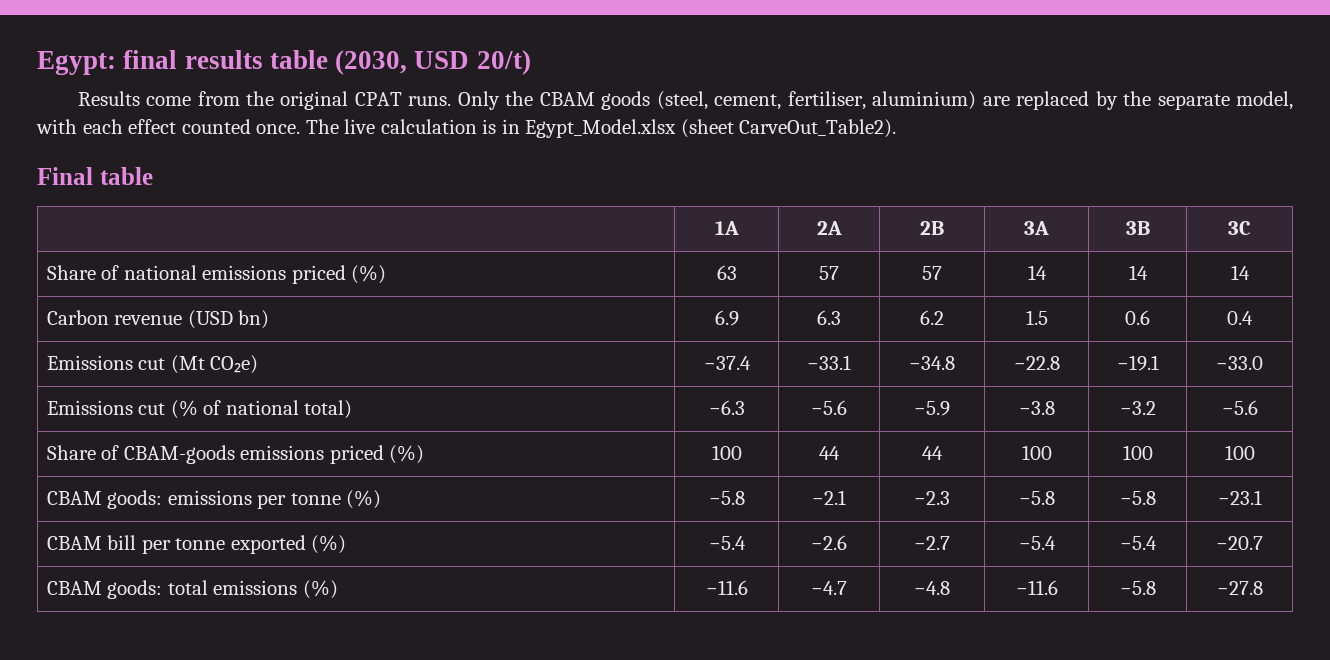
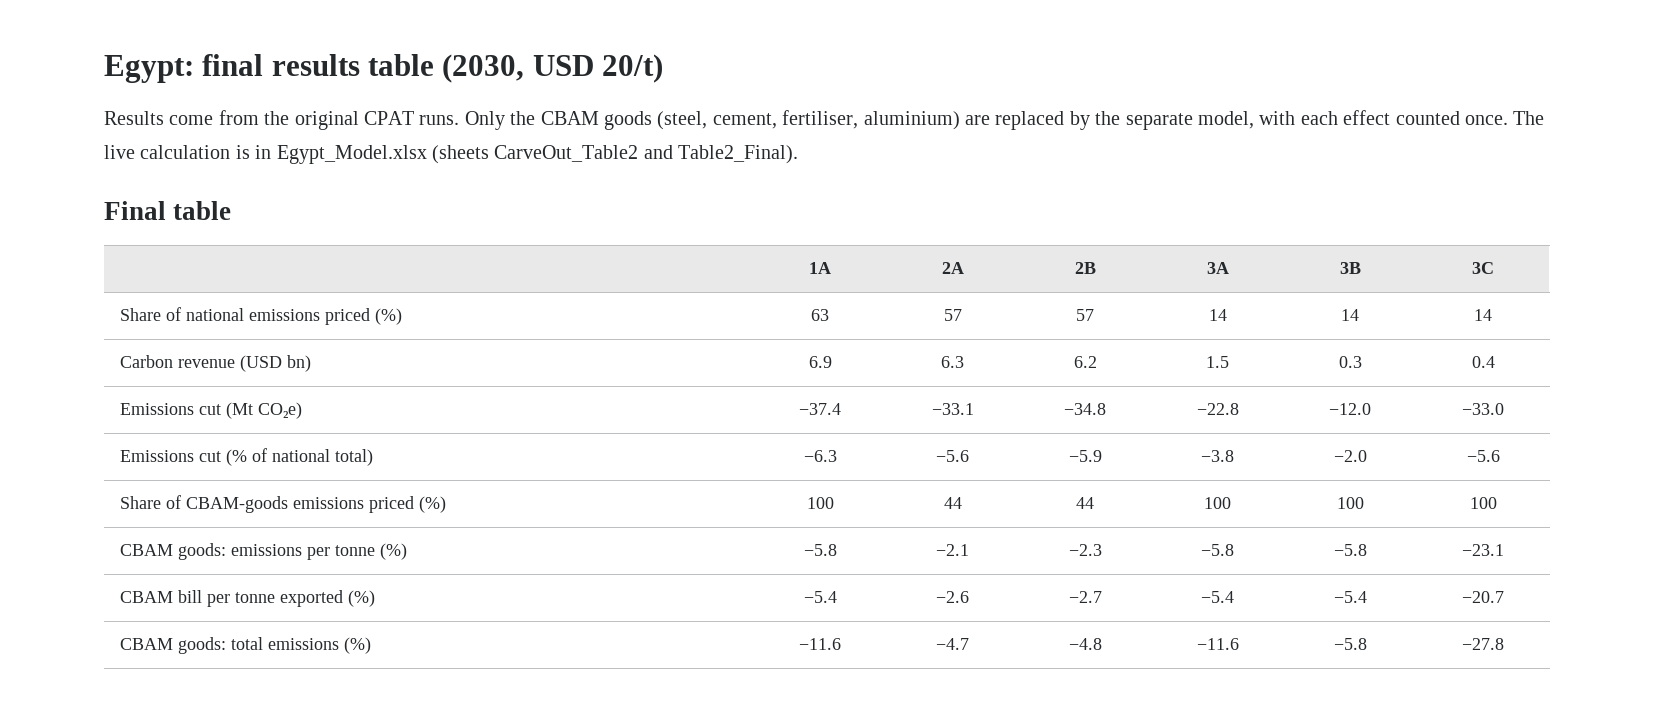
- The live calculation is in Egypt_Model.xlsx (sheet CarveOut_Table2).
+ The live calculation is in Egypt_Model.xlsx (sheets CarveOut_Table2 and Table2_Final).
- Carbon revenue (USD bn) | 6.9 | 6.3 | 6.2 | 1.5 | 0.6 | 0.4
+ Carbon revenue (USD bn) | 6.9 | 6.3 | 6.2 | 1.5 | 0.3 | 0.4
- Emissions cut (Mt CO₂e) | −37.4 | −33.1 | −34.8 | −22.8 | −19.1 | −33.0
+ Emissions cut (Mt CO₂e) | −37.4 | −33.1 | −34.8 | −22.8 | −12.0 | −33.0
- Emissions cut (% of national total) | −6.3 | −5.6 | −5.9 | −3.8 | −3.2 | −5.6
+ Emissions cut (% of national total) | −6.3 | −5.6 | −5.9 | −3.8 | −2.0 | −5.6

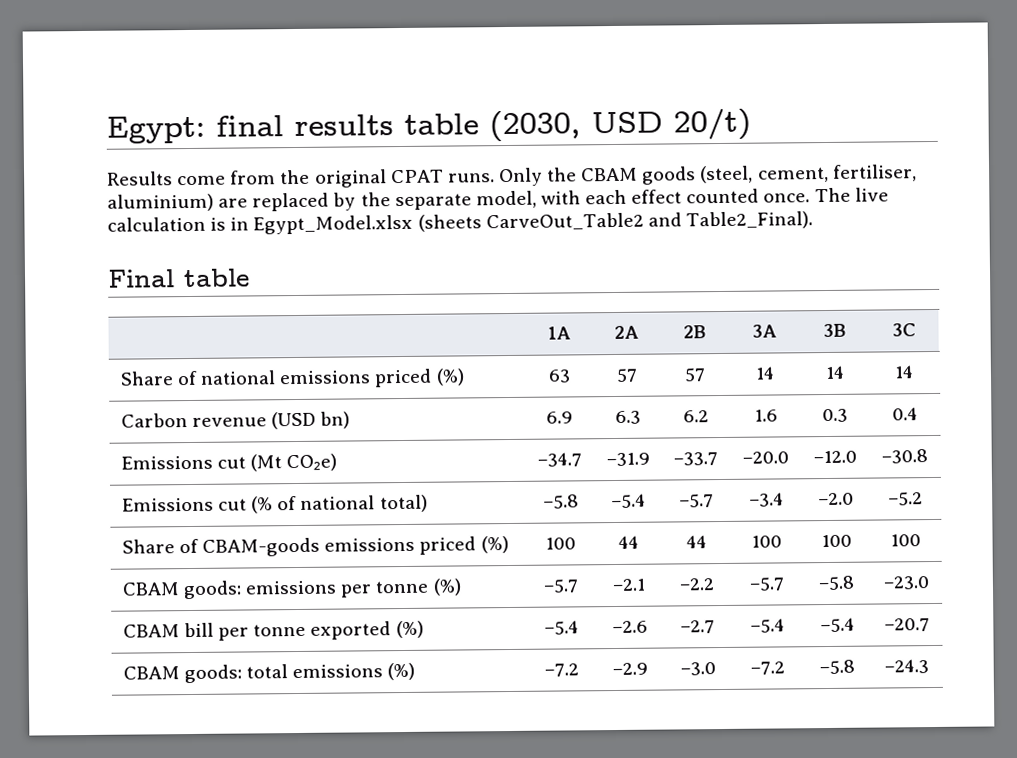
- Carbon revenue (USD bn) | 6.9 | 6.3 | 6.2 | 1.5 | 0.3 | 0.4
+ Carbon revenue (USD bn) | 6.9 | 6.3 | 6.2 | 1.6 | 0.3 | 0.4
- Emissions cut (Mt CO₂e) | −37.4 | −33.1 | −34.8 | −22.8 | −12.0 | −33.0
+ Emissions cut (Mt CO₂e) | −34.7 | −31.9 | −33.7 | −20.0 | −12.0 | −30.8
- Emissions cut (% of national total) | −6.3 | −5.6 | −5.9 | −3.8 | −2.0 | −5.6
+ Emissions cut (% of national total) | −5.8 | −5.4 | −5.7 | −3.4 | −2.0 | −5.2
- CBAM goods: emissions per tonne (%) | −5.8 | −2.1 | −2.3 | −5.8 | −5.8 | −23.1
+ CBAM goods: emissions per tonne (%) | −5.7 | −2.1 | −2.2 | −5.7 | −5.8 | −23.0
- CBAM goods: total emissions (%) | −11.6 | −4.7 | −4.8 | −11.6 | −5.8 | −27.8
+ CBAM goods: total emissions (%) | −7.2 | −2.9 | −3.0 | −7.2 | −5.8 | −24.3

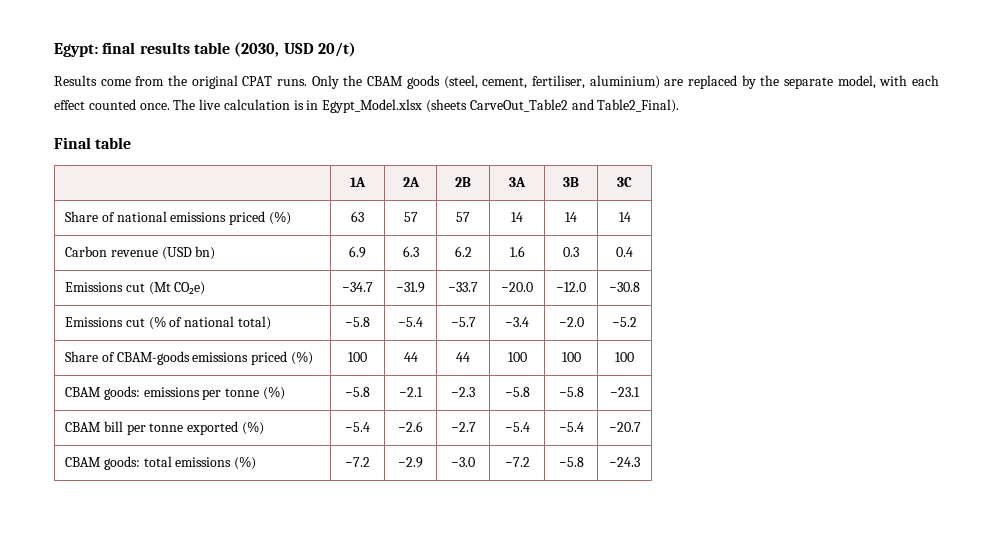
- CBAM goods: emissions per tonne (%) | −5.7 | −2.1 | −2.2 | −5.7 | −5.8 | −23.0
+ CBAM goods: emissions per tonne (%) | −5.8 | −2.1 | −2.3 | −5.8 | −5.8 | −23.1

